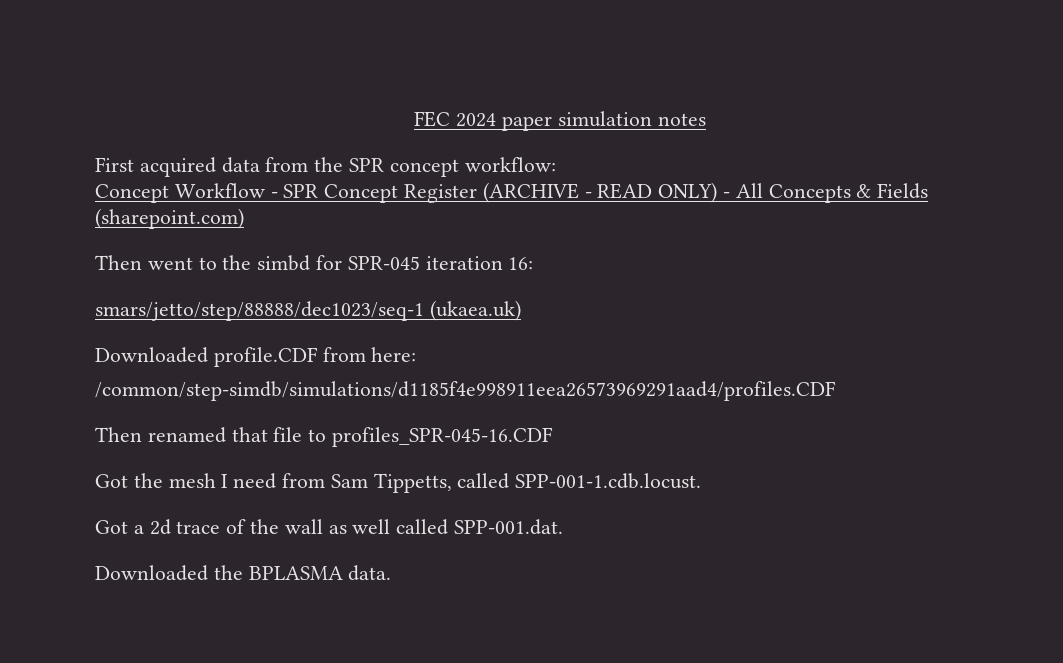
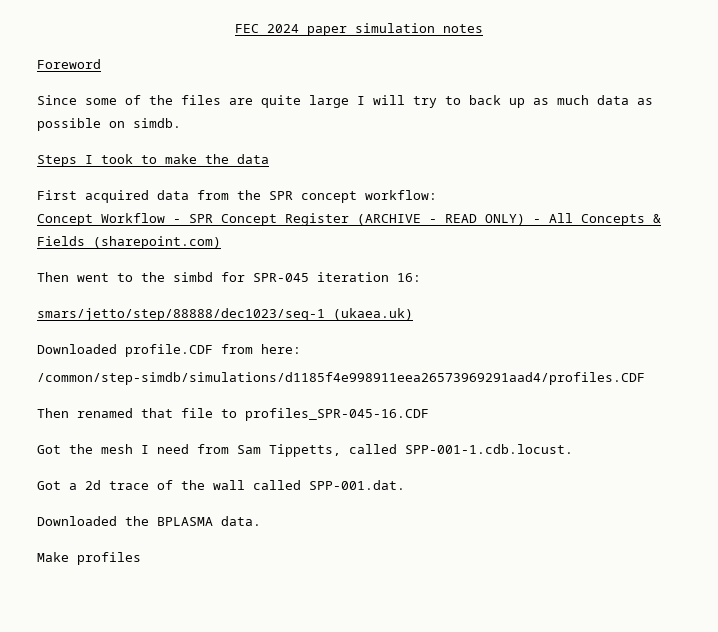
+ Foreword
+ Since some of the files are quite large I will try to back up as much data as possible on simdb.
+ Steps I took to make the data
- Got a 2d trace of the wall as well called SPP-001.dat.
+ Got a 2d trace of the wall called SPP-001.dat.
+ Make profiles

